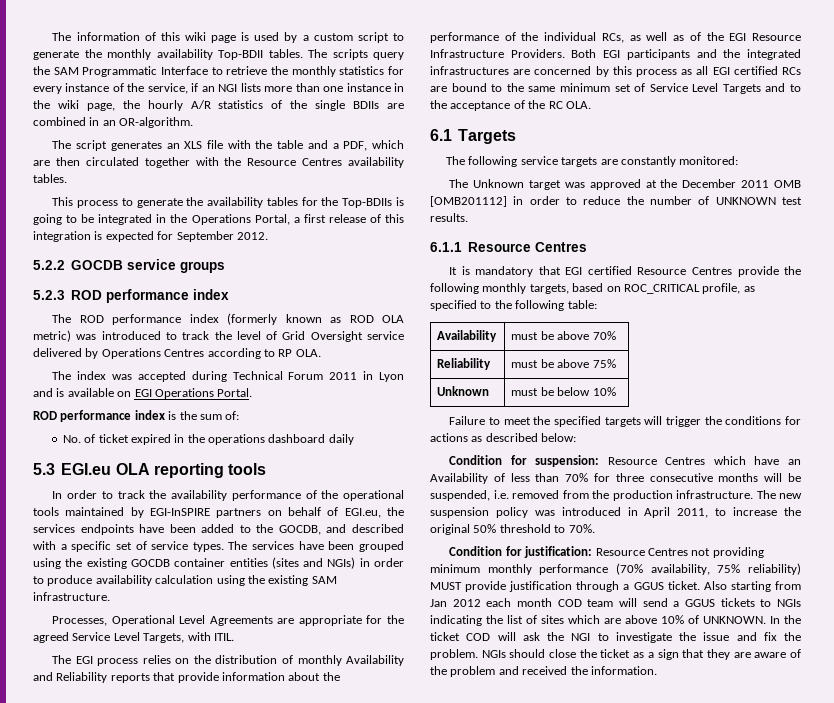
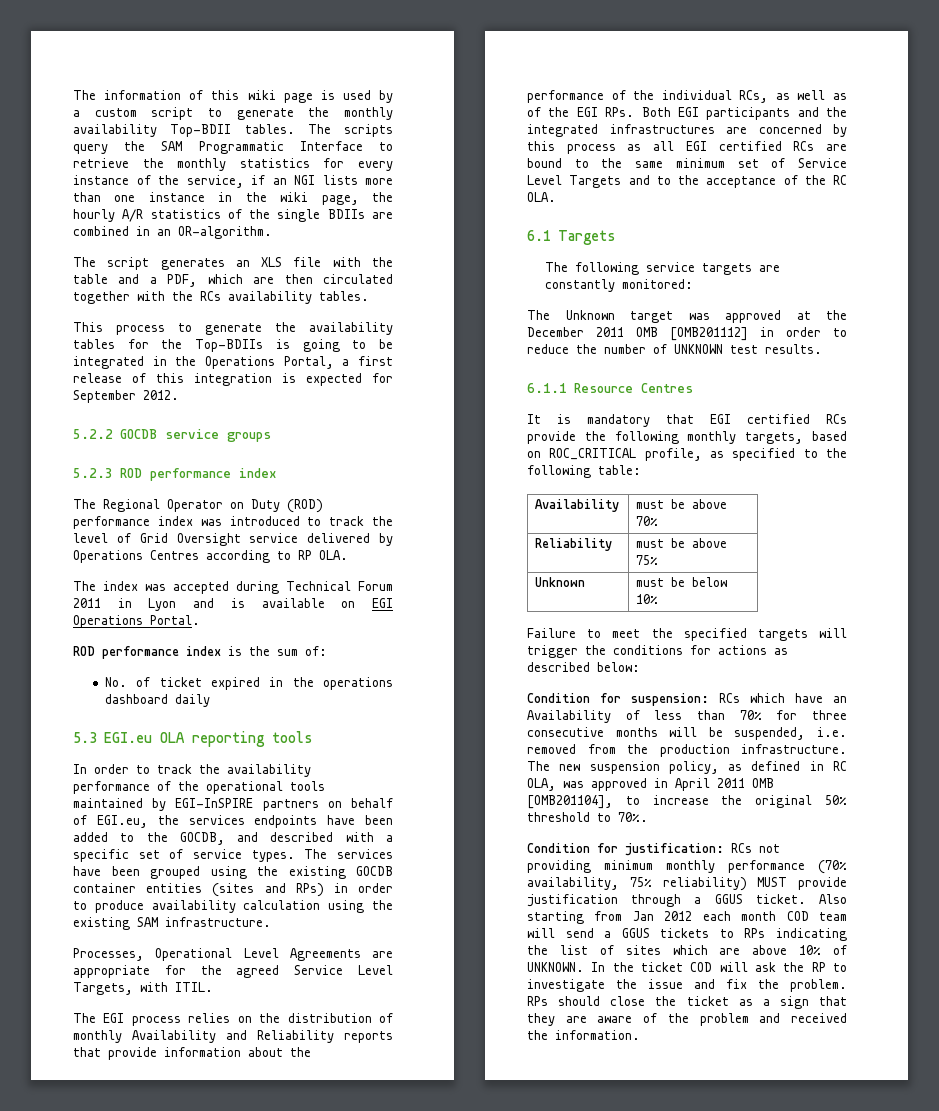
- The script generates an XLS file with the table and a PDF, which are then circulated together with the Resource Centres availability tables.
+ The script generates an XLS file with the table and a PDF, which are then circulated together with the RCs availability tables.
- The ROD performance index (formerly known as ROD OLA metric) was introduced to track the level of Grid Oversight service delivered by Operations Centres according to RP OLA.
+ The Regional Operator on Duty (ROD) performance index was introduced to track the level of Grid Oversight service delivered by Operations Centres according to RP OLA.
- The services have been grouped using the existing GOCDB container entities (sites and NGIs) in order to produce availability calculation using the existing SAM infrastructure.
+ The services have been grouped using the existing GOCDB container entities (sites and RPs) in order to produce availability calculation using the existing SAM infrastructure.
- The EGI process relies on the distribution of monthly Availability and Reliability reports that provide information about the performance of the individual RCs, as well as of the EGI Resource Infrastructure Providers. Both EGI participants and the integrated infrastructures are concerned by this process as all EGI certified RCs are bound to the same minimum set of Service Level Targets and to the acceptance of the RC OLA.
+ The EGI process relies on the distribution of monthly Availability and Reliability reports that provide information about the performance of the individual RCs, as well as of the EGI RPs. Both EGI participants and the integrated infrastructures are concerned by this process as all EGI certified RCs are bound to the same minimum set of Service Level Targets and to the acceptance of the RC OLA.
- It is mandatory that EGI certified Resource Centres provide the following monthly targets, based on ROC_CRITICAL profile, as specified to the following table:
+ It is mandatory that EGI certified RCs provide the following monthly targets, based on ROC_CRITICAL profile, as specified to the following table:
- Condition for suspension: Resource Centres which have an Availability of less than 70% for three consecutive months will be suspended, i.e. removed from the production infrastructure.
+ Condition for suspension: RCs which have an Availability of less than 70% for three consecutive months will be suspended, i.e. removed from the production infrastructure.
- The new suspension policy was introduced in April 2011, to increase the original 50% threshold to 70%.
+ The new suspension policy, as defined in RC OLA, was approved in April 2011 OMB [OMB201104], to increase the original 50% threshold to 70%.
- Condition for justification: Resource Centres not providing minimum monthly performance (70% availability, 75% reliability) MUST provide justification through a GGUS ticket.
+ Condition for justification: RCs not providing minimum monthly performance (70% availability, 75% reliability) MUST provide justification through a GGUS ticket.
- Also starting from Jan 2012 each month COD team will send a GGUS tickets to NGIs indicating the list of sites which are above 10% of UNKNOWN.
+ Also starting from Jan 2012 each month COD team will send a GGUS tickets to RPs indicating the list of sites which are above 10% of UNKNOWN.
- In the ticket COD will ask the NGI to investigate the issue and fix the problem.
+ In the ticket COD will ask the RP to investigate the issue and fix the problem.
- NGIs should close the ticket as a sign that they are aware of the problem and received the information.
+ RPs should close the ticket as a sign that they are aware of the problem and received the information.

